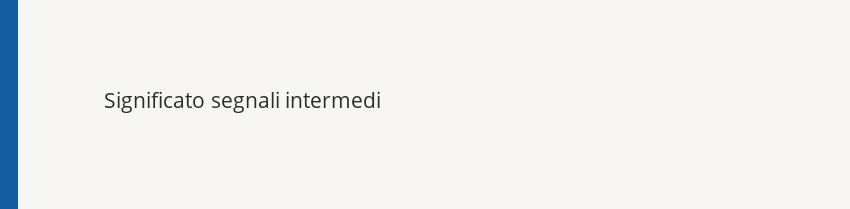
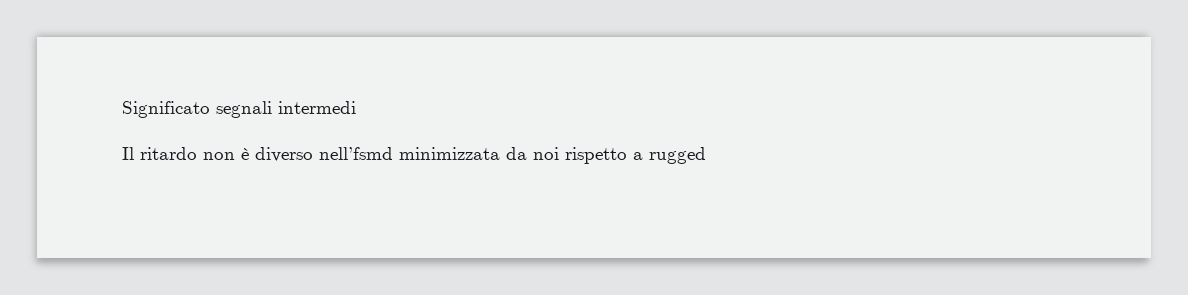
+ Il ritardo non è diverso nell’fsmd minimizzata da noi rispetto a rugged

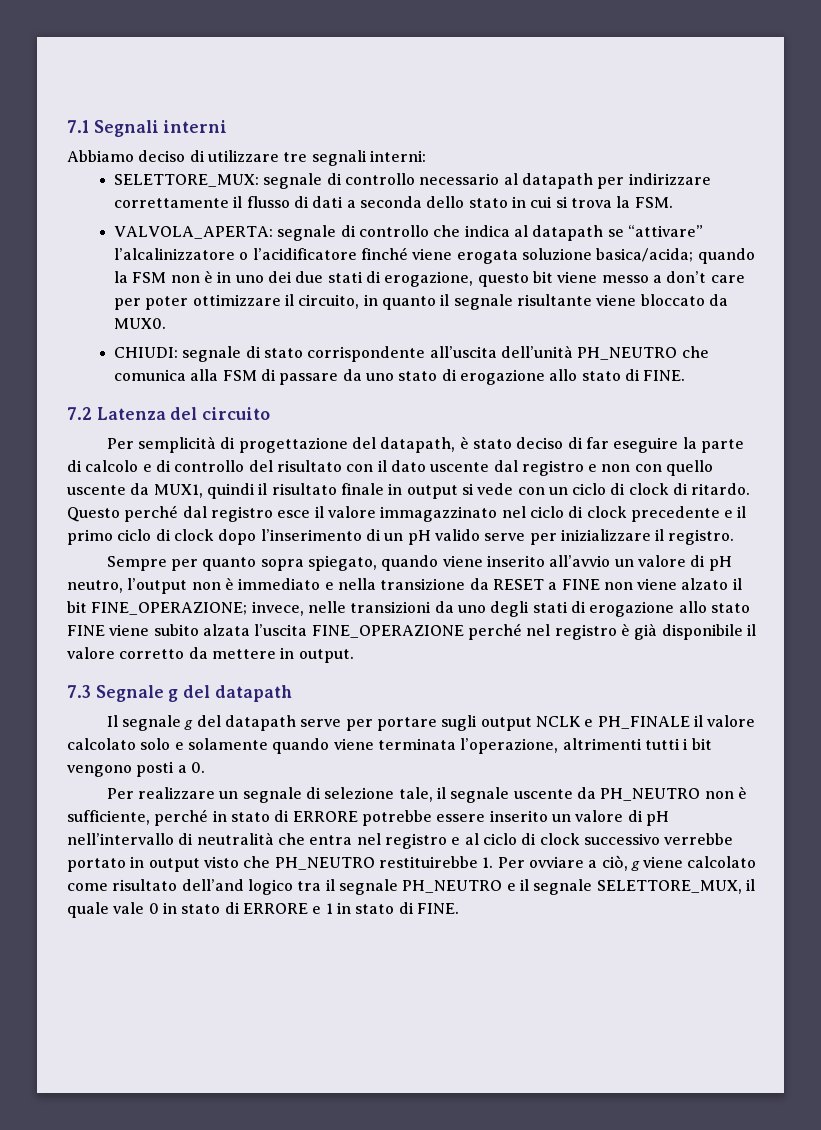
- Significato segnali intermedi
- Il ritardo non è diverso nell’fsmd minimizzata da noi rispetto a rugged
+ 7.1 Segnali interni
+ Abbiamo deciso di utilizzare tre segnali interni:
+ SELETTORE_MUX: segnale di controllo necessario al datapath per indirizzare correttamente il flusso di dati a seconda dello stato in cui si trova la FSM.
+ VALVOLA_APERTA: segnale di controllo che indica al datapath se “attivare” l’alcalinizzatore o l’acidificatore finché viene erogata soluzione basica/acida; quando la FSM non è in uno dei due stati di erogazione, questo bit viene messo a don’t care per poter ottimizzare il circuito, in quanto il segnale risultante viene bloccato da MUX0.
+ CHIUDI: segnale di stato corrispondente all’uscita dell’unità PH_NEUTRO che comunica alla FSM di passare da uno stato di erogazione allo stato di FINE.
+ 7.2 Latenza del circuito
+ Per semplicità di progettazione del datapath, è stato deciso di far eseguire la parte di calcolo e di controllo del risultato con il dato uscente dal registro e non con quello uscente da MUX1, quindi il risultato finale in output si vede con un ciclo di clock di ritardo. Questo perché dal registro esce il valore immagazzinato nel ciclo di clock precedente e il primo ciclo di clock dopo l’inserimento di un pH valido serve per inizializzare il registro.
+ Sempre per quanto sopra spiegato, quando viene inserito all’avvio un valore di pH neutro, l’output non è immediato e nella transizione da RESET a FINE non viene alzato il bit FINE_OPERAZIONE; invece, nelle transizioni da uno degli stati di erogazione allo stato FINE viene subito alzata l’uscita FINE_OPERAZIONE perché nel registro è già disponibile il valore corretto da mettere in output.
+ 7.3 Segnale g del datapath
+ Il segnale g del datapath serve per portare sugli output NCLK e PH_FINALE il valore calcolato solo e solamente quando viene terminata l’operazione, altrimenti tutti i bit vengono posti a 0.
+ Per realizzare un segnale di selezione tale, il segnale uscente da PH_NEUTRO non è sufficiente, perché in stato di ERRORE potrebbe essere inserito un valore di pH nell’intervallo di neutralità che entra nel registro e al ciclo di clock successivo verrebbe portato in output visto che PH_NEUTRO restituirebbe 1. Per ovviare a ciò, g viene calcolato come risultato dell’and logico tra il segnale PH_NEUTRO e il segnale SELETTORE_MUX, il quale vale 0 in stato di ERRORE e 1 in stato di FINE.

